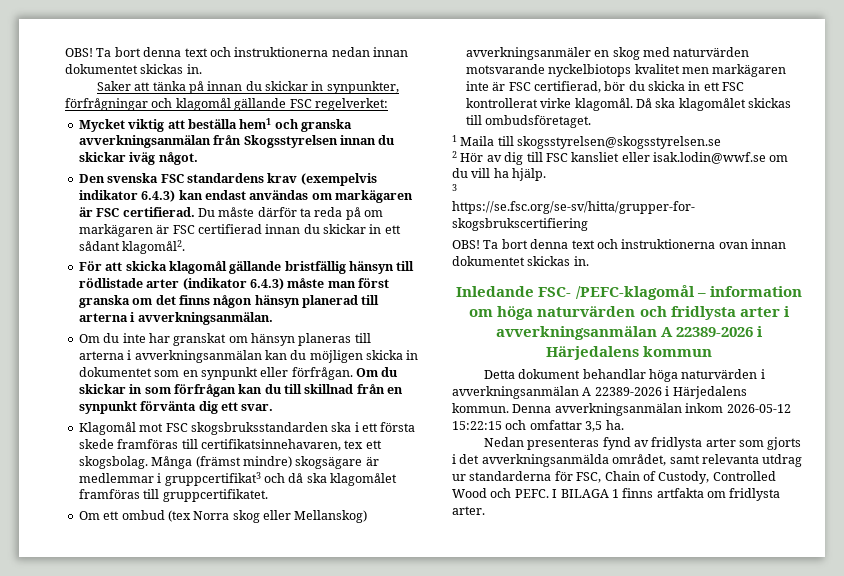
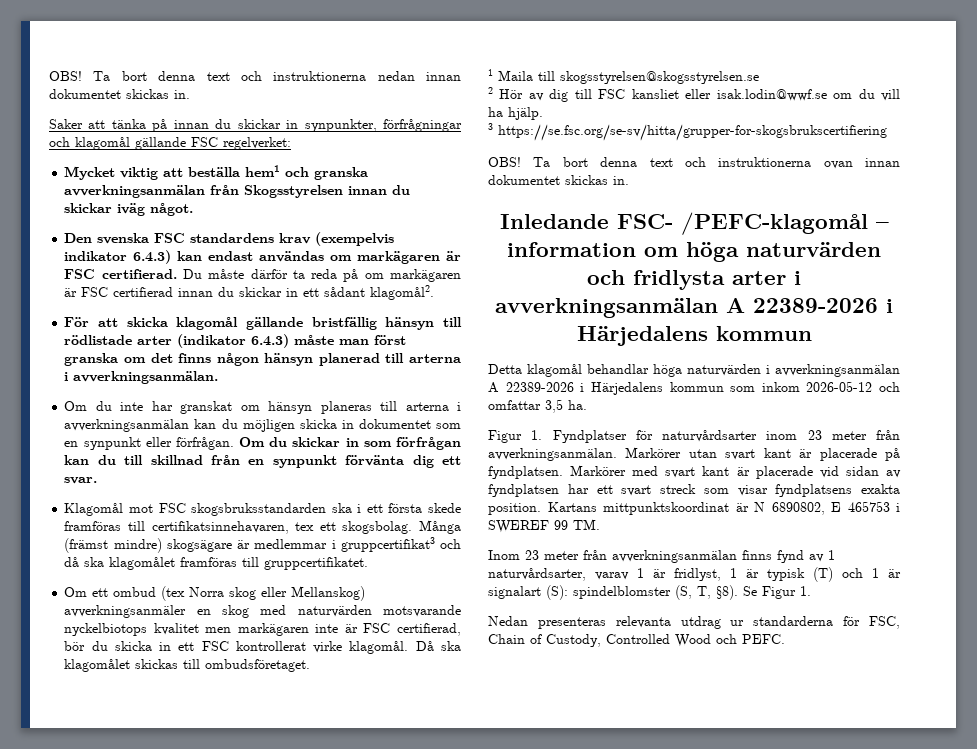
- Detta dokument behandlar höga naturvärden i avverkningsanmälan A 22389-2026 i Härjedalens kommun. Denna avverkningsanmälan inkom 2026-05-12 15:22:15 och omfattar 3,5 ha.
+ Detta klagomål behandlar höga naturvärden i avverkningsanmälan A 22389-2026 i Härjedalens kommun som inkom 2026-05-12 och omfattar 3,5 ha.
- Nedan presenteras fynd av fridlysta arter som gjorts i det avverkningsanmälda området, samt relevanta utdrag ur standarderna för FSC, Chain of Custody, Controlled Wood och PEFC. I BILAGA 1 finns artfakta om fridlysta arter.
+ Figur 1. Fyndplatser för naturvårdsarter inom 23 meter från avverkningsanmälan. Markörer utan svart kant är placerade på fyndplatsen. Markörer med svart kant är placerade vid sidan av fyndplatsen har ett svart streck som visar fyndplatsens exakta position. Kartans mittpunktskoordinat är N 6890802, E 465753 i SWEREF 99 TM.
+ Inom 23 meter från avverkningsanmälan finns fynd av 1 naturvårdsarter, varav 1 är fridlyst, 1 är typisk (T) och 1 är signalart (S): spindelblomster (S, T, §8). Se Figur 1.
+ Nedan presenteras relevanta utdrag ur standarderna för FSC, Chain of Custody, Controlled Wood och PEFC.

